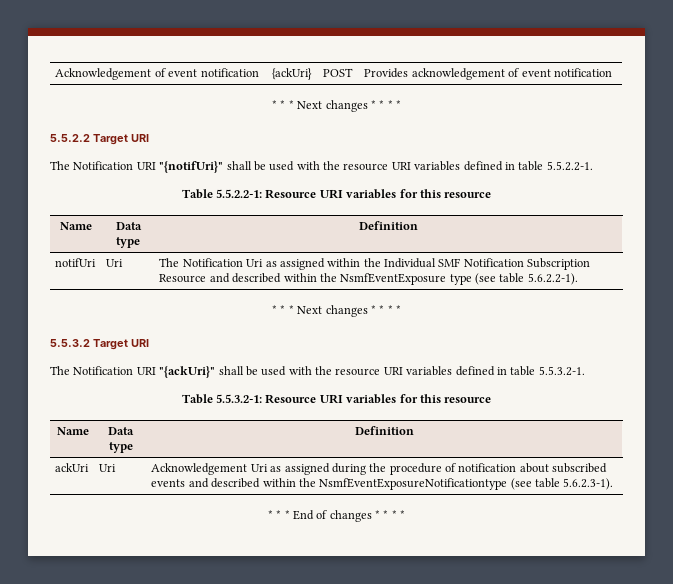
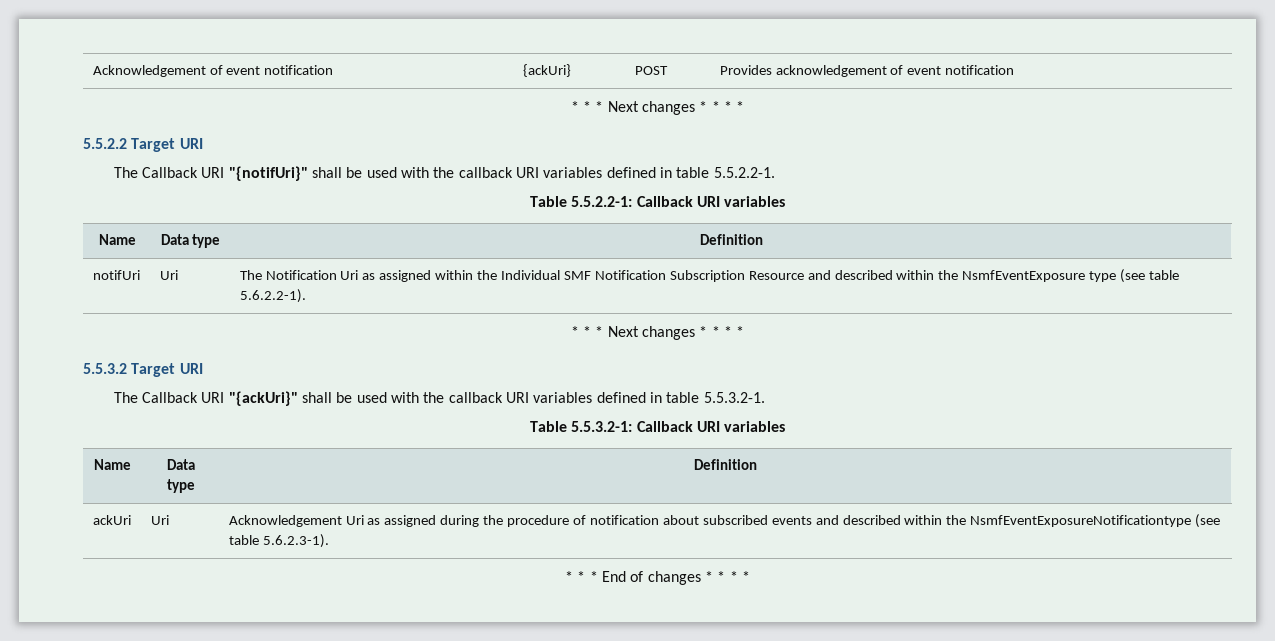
- The Notification URI "{notifUri}" shall be used with the resource URI variables defined in table 5.5.2.2-1.
+ The Callback URI "{notifUri}" shall be used with the callback URI variables defined in table 5.5.2.2-1.
- Table 5.5.2.2-1: Resource URI variables for this resource
+ Table 5.5.2.2-1: Callback URI variables
- The Notification URI "{ackUri}" shall be used with the resource URI variables defined in table 5.5.3.2-1.
+ The Callback URI "{ackUri}" shall be used with the callback URI variables defined in table 5.5.3.2-1.
- Table 5.5.3.2-1: Resource URI variables for this resource
+ Table 5.5.3.2-1: Callback URI variables

